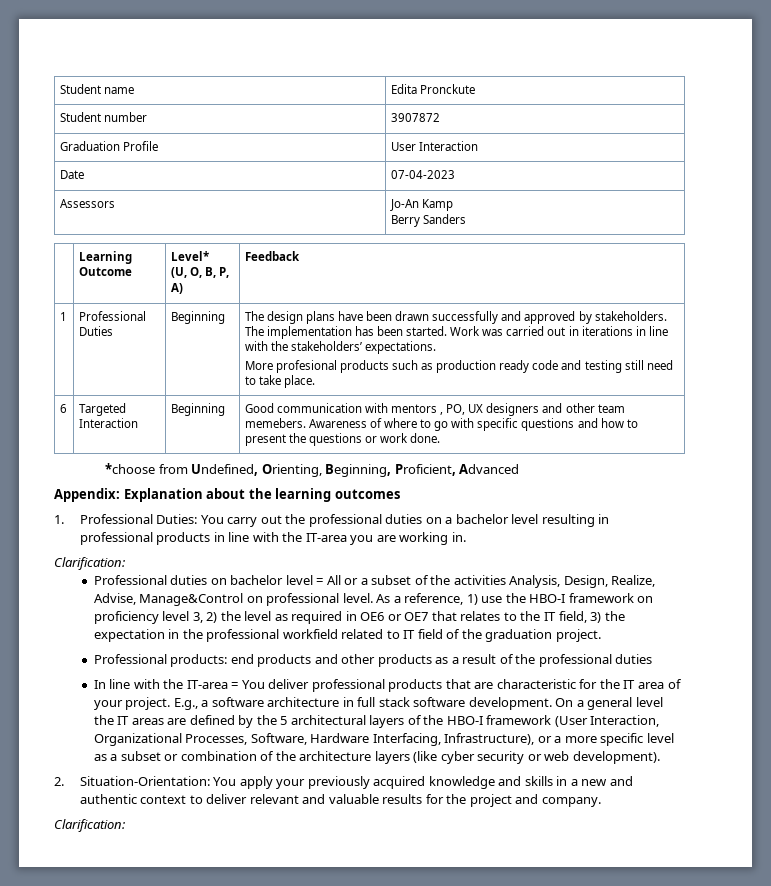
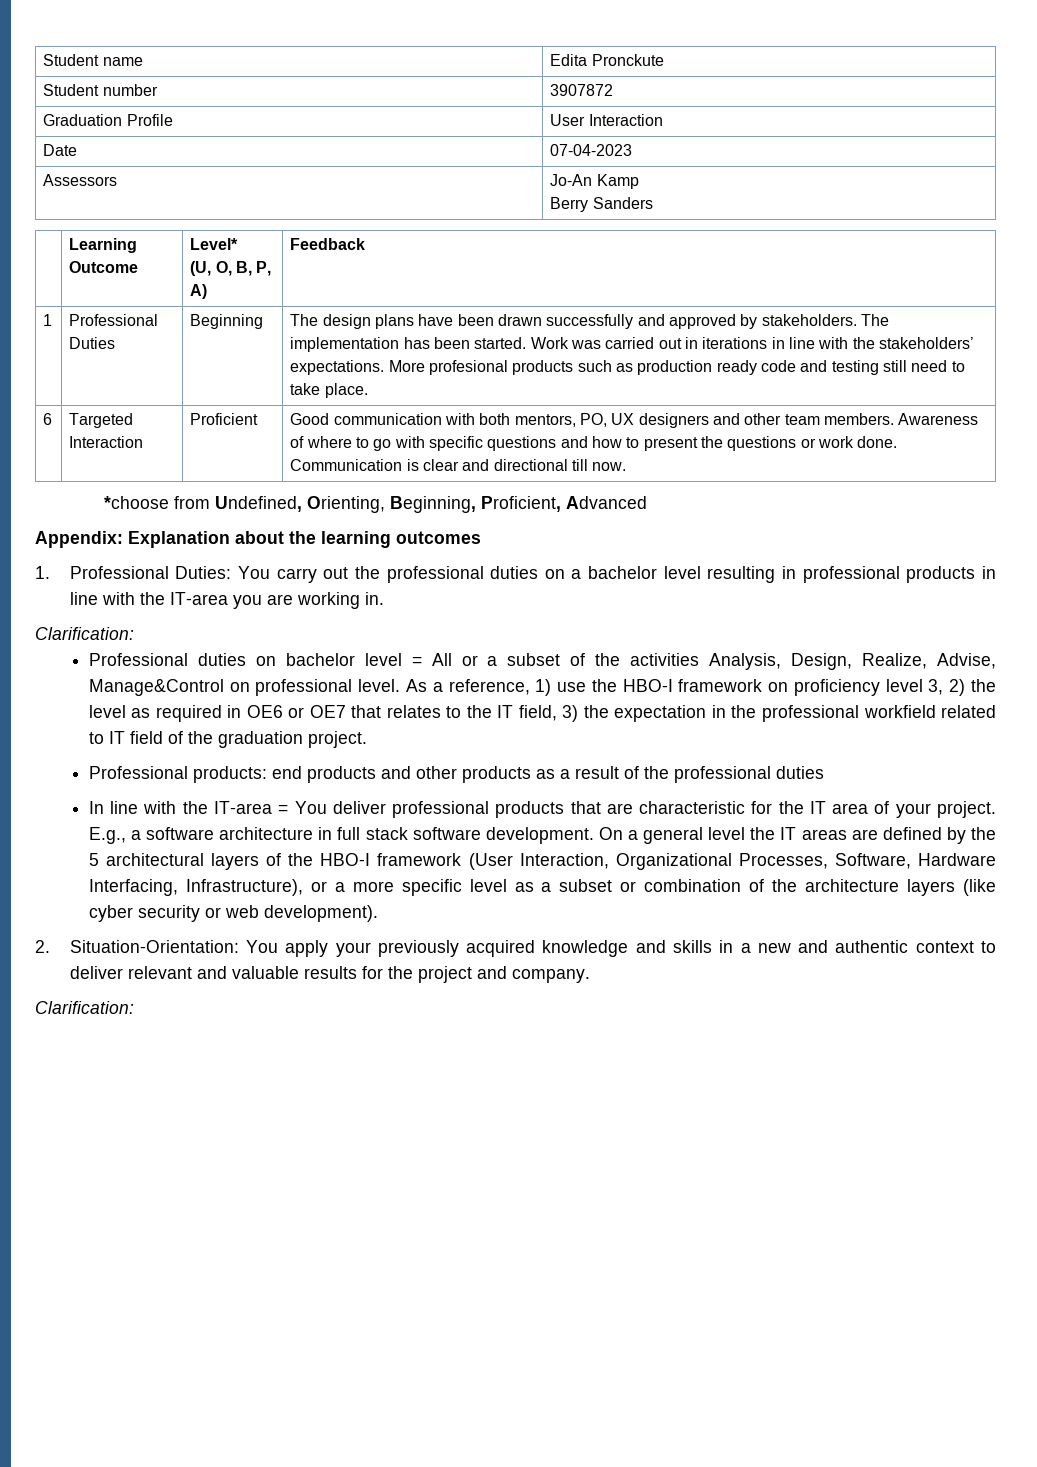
- Work was carried out in iterations in line with the stakeholders’ expectations.
- More profesional products such as production ready code and testing still need to take place.
+ Work was carried out in iterations in line with the stakeholders’ expectations. More profesional products such as production ready code and testing still need to take place.
- 6 | Targeted Interaction | Beginning | Good communication with mentors , PO, UX designers and other team memebers. Awareness of where to go with specific questions and how to present the questions or work done.
+ 6 | Targeted Interaction | Proficient | Good communication with both mentors, PO, UX designers and other team members. Awareness of where to go with specific questions and how to present the questions or work done. Communication is clear and directional till now.

